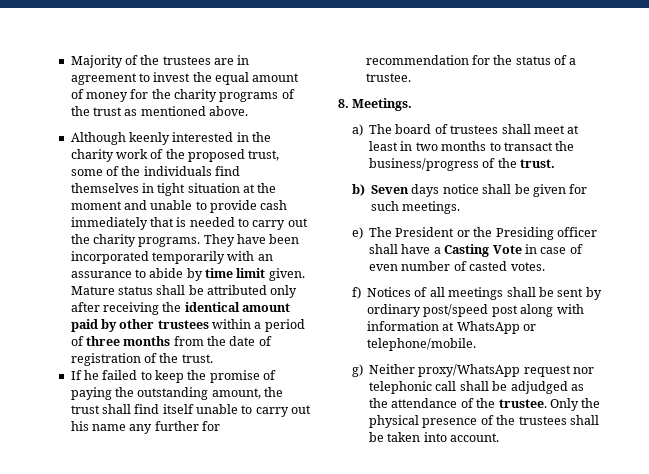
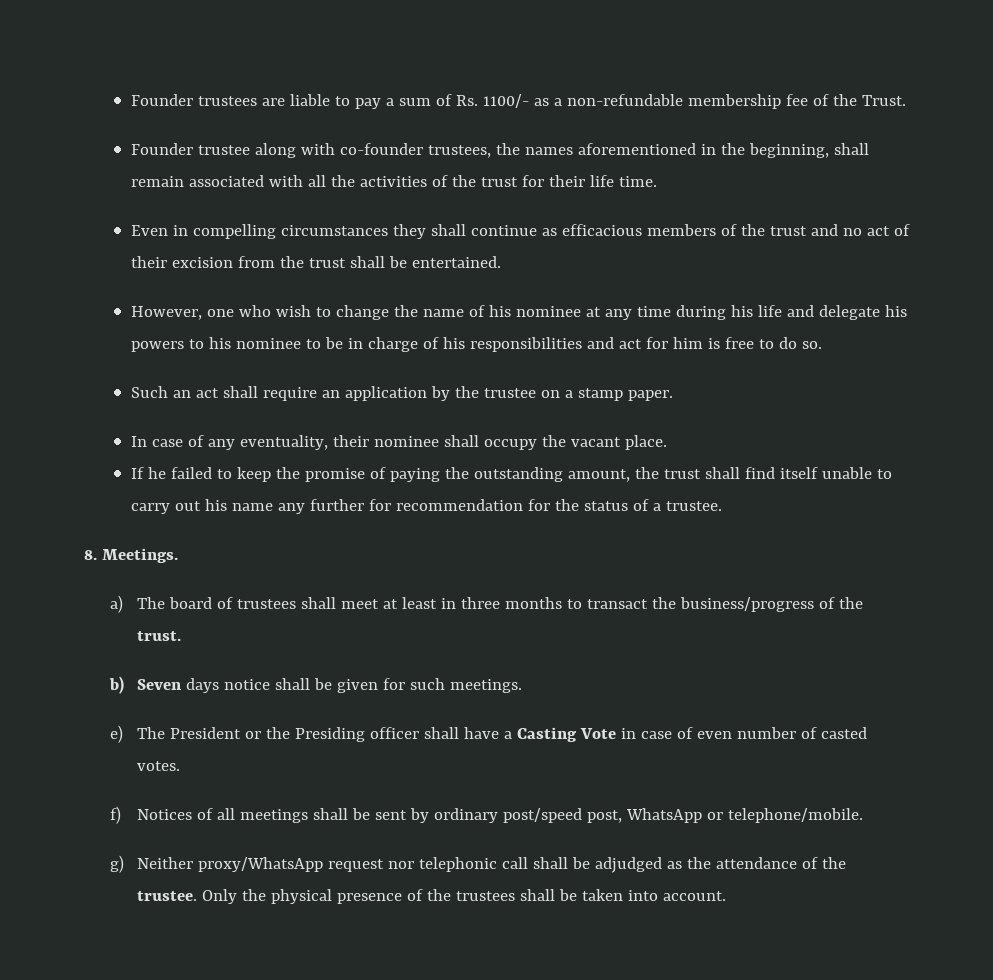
- Majority of the trustees are in agreement to invest the equal amount of money for the charity programs of the trust as mentioned above.
- Although keenly interested in the charity work of the proposed trust, some of the individuals find themselves in tight situation at the moment and unable to provide cash immediately that is needed to carry out the charity programs. They have been incorporated temporarily with an assurance to abide by time limit given. Mature status shall be attributed only after receiving the identical amount paid by other trustees within a period of three months from the date of registration of the trust.
+ Founder trustees are liable to pay a sum of Rs. 1100/- as a non-refundable membership fee of the Trust.
+ Founder trustee along with co-founder trustees, the names aforementioned in the beginning, shall remain associated with all the activities of the trust for their life time.
+ Even in compelling circumstances they shall continue as efficacious members of the trust and no act of their excision from the trust shall be entertained.
+ However, one who wish to change the name of his nominee at any time during his life and delegate his powers to his nominee to be in charge of his responsibilities and act for him is free to do so.
+ Such an act shall require an application by the trustee on a stamp paper.
+ In case of any eventuality, their nominee shall occupy the vacant place.
- a) The board of trustees shall meet at least in two months to transact the business/progress of the trust.
+ a) The board of trustees shall meet at least in three months to transact the business/progress of the trust.
- f) Notices of all meetings shall be sent by ordinary post/speed post along with information at WhatsApp or telephone/mobile.
+ f) Notices of all meetings shall be sent by ordinary post/speed post, WhatsApp or telephone/mobile.

